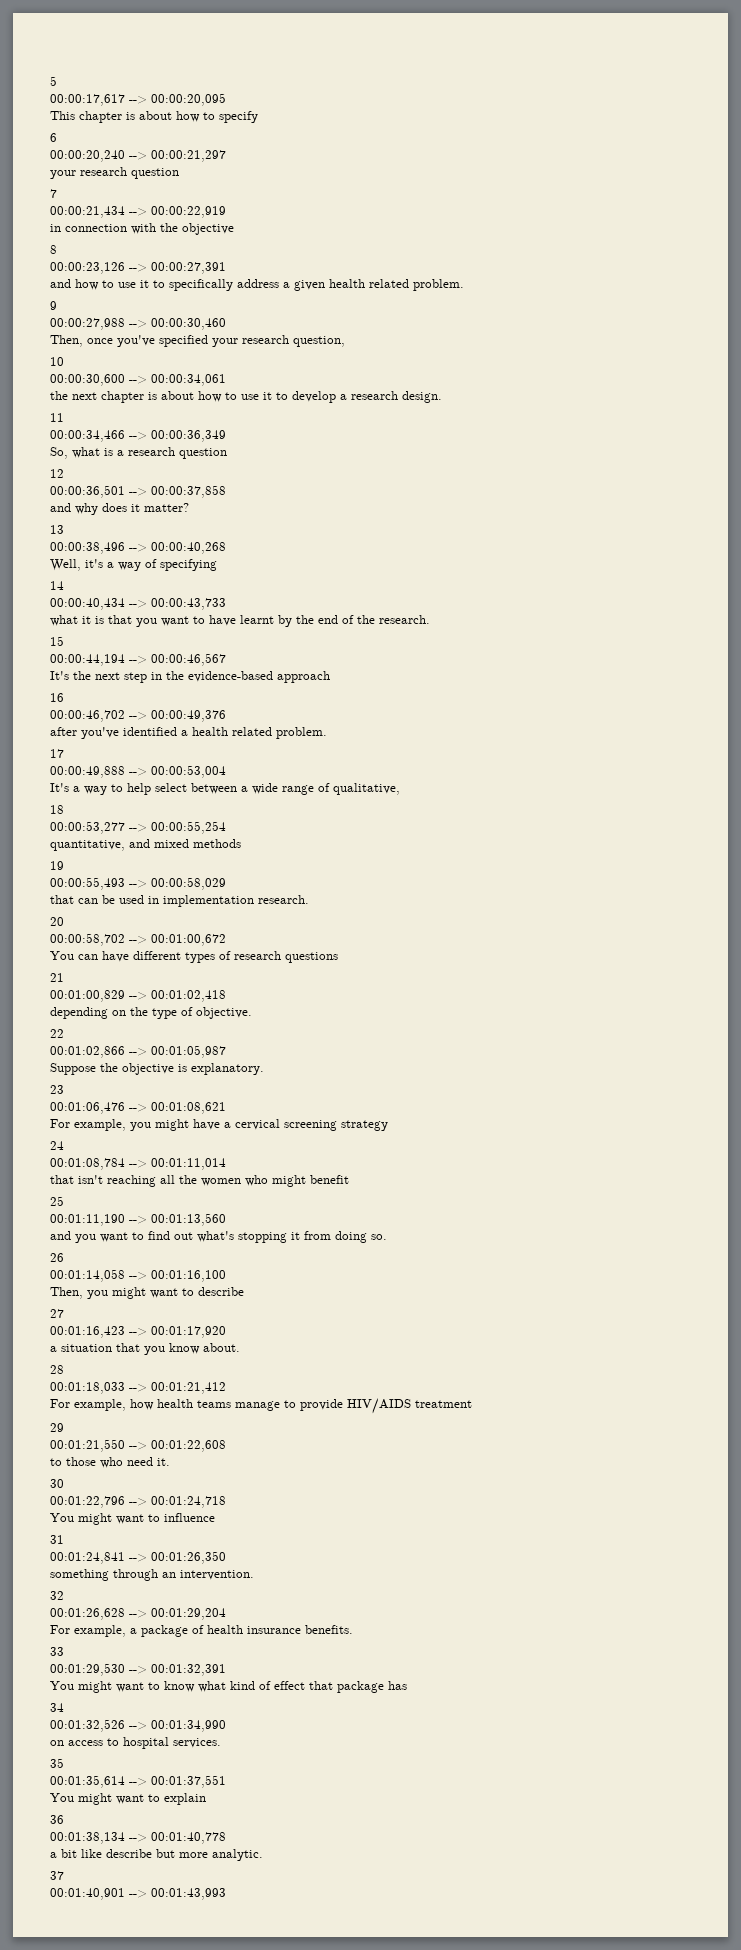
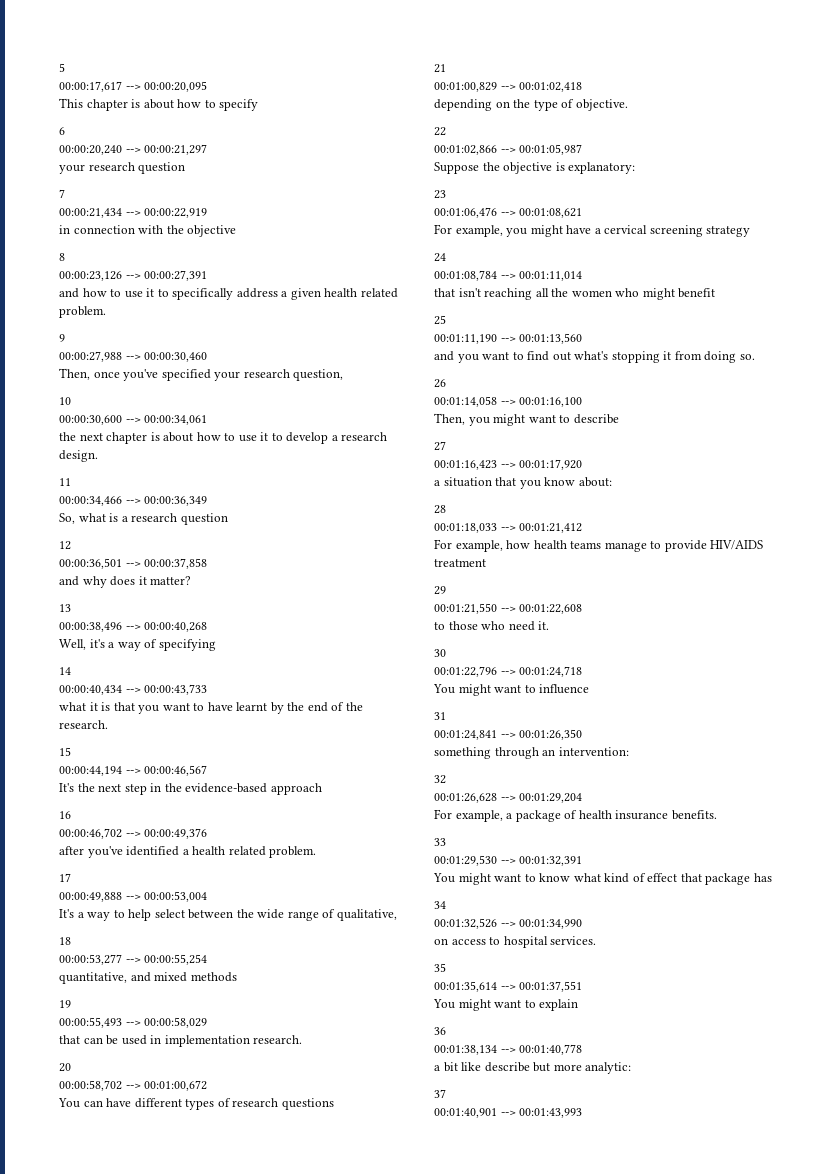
- It's a way to help select between a wide range of qualitative,
+ It's a way to help select between the wide range of qualitative,
- Suppose the objective is explanatory.
+ Suppose the objective is explanatory:
- a situation that you know about.
+ a situation that you know about:
- something through an intervention.
+ something through an intervention:
- a bit like describe but more analytic.
+ a bit like describe but more analytic:

